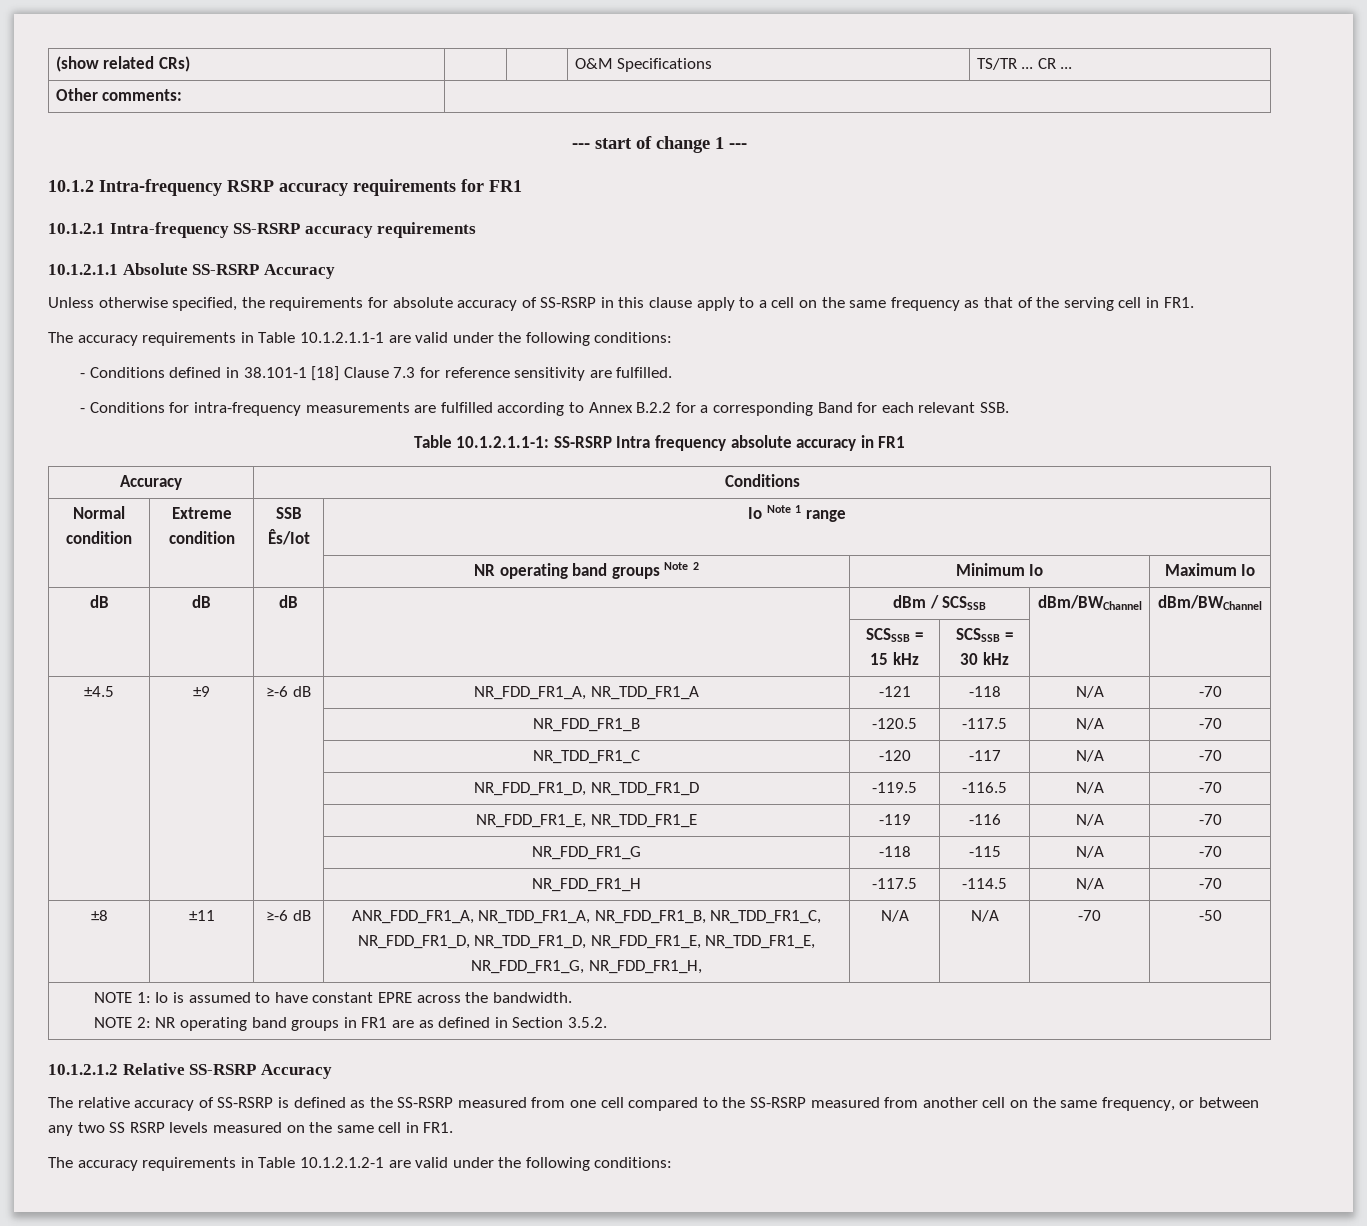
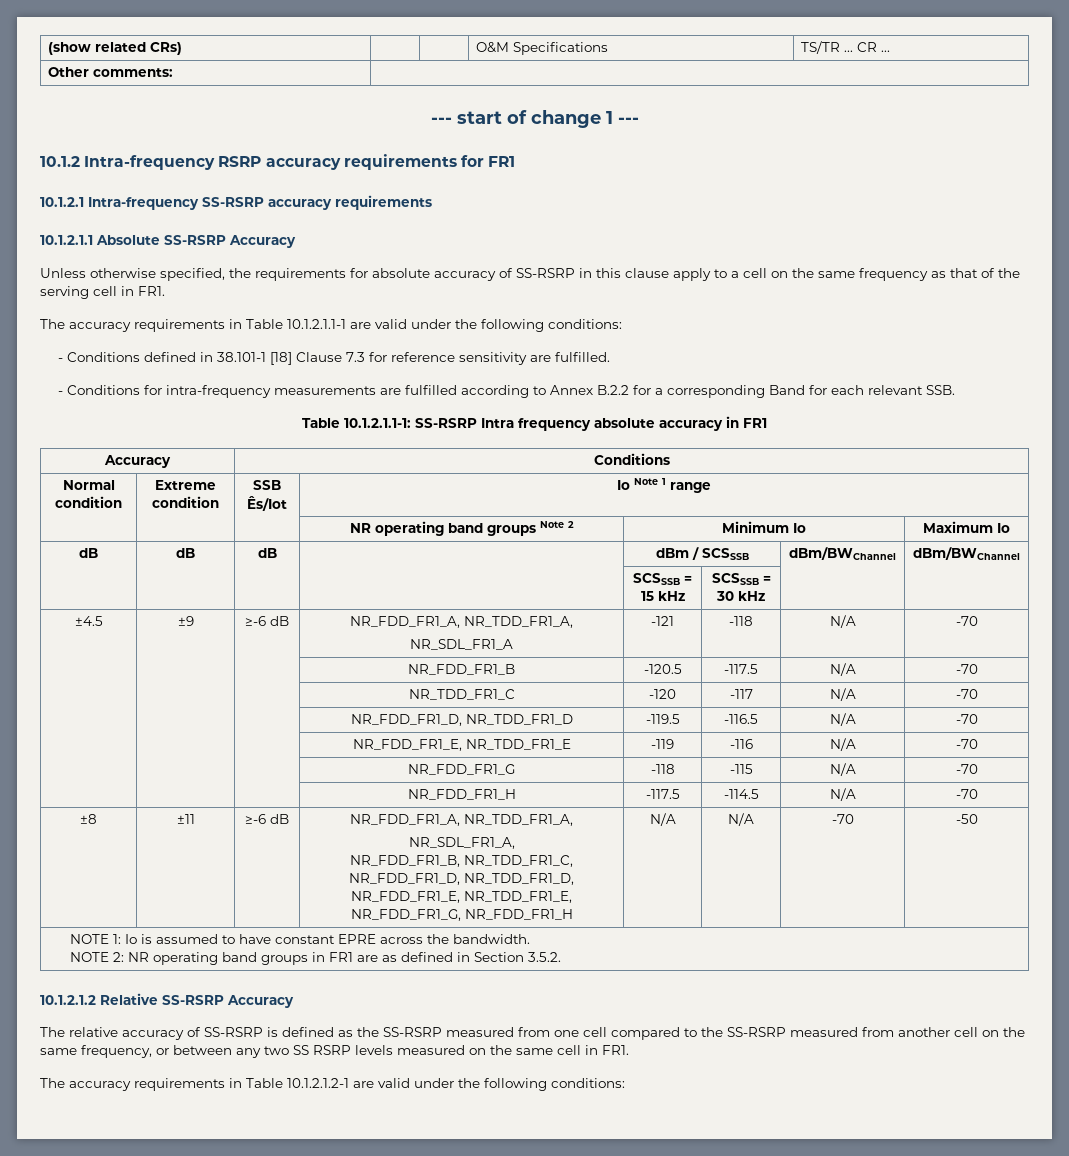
- ±4.5 | ±9 | ≥-6 dB | NR_FDD_FR1_A, NR_TDD_FR1_A | -121 | -118 | N/A | -70
+ ±4.5 | ±9 | ≥-6 dB | NR_FDD_FR1_A, NR_TDD_FR1_A,
+ NR_SDL_FR1_A | -121 | -118 | N/A | -70
- ±8 | ±11 | ≥-6 dB | ANR_FDD_FR1_A, NR_TDD_FR1_A, NR_FDD_FR1_B, NR_TDD_FR1_C, NR_FDD_FR1_D, NR_TDD_FR1_D, NR_FDD_FR1_E, NR_TDD_FR1_E, NR_FDD_FR1_G, NR_FDD_FR1_H, | N/A | N/A | -70 | -50
+ ±8 | ±11 | ≥-6 dB | NR_FDD_FR1_A, NR_TDD_FR1_A,
+ NR_SDL_FR1_A,
+ NR_FDD_FR1_B, NR_TDD_FR1_C, NR_FDD_FR1_D, NR_TDD_FR1_D, NR_FDD_FR1_E, NR_TDD_FR1_E, NR_FDD_FR1_G, NR_FDD_FR1_H | N/A | N/A | -70 | -50

